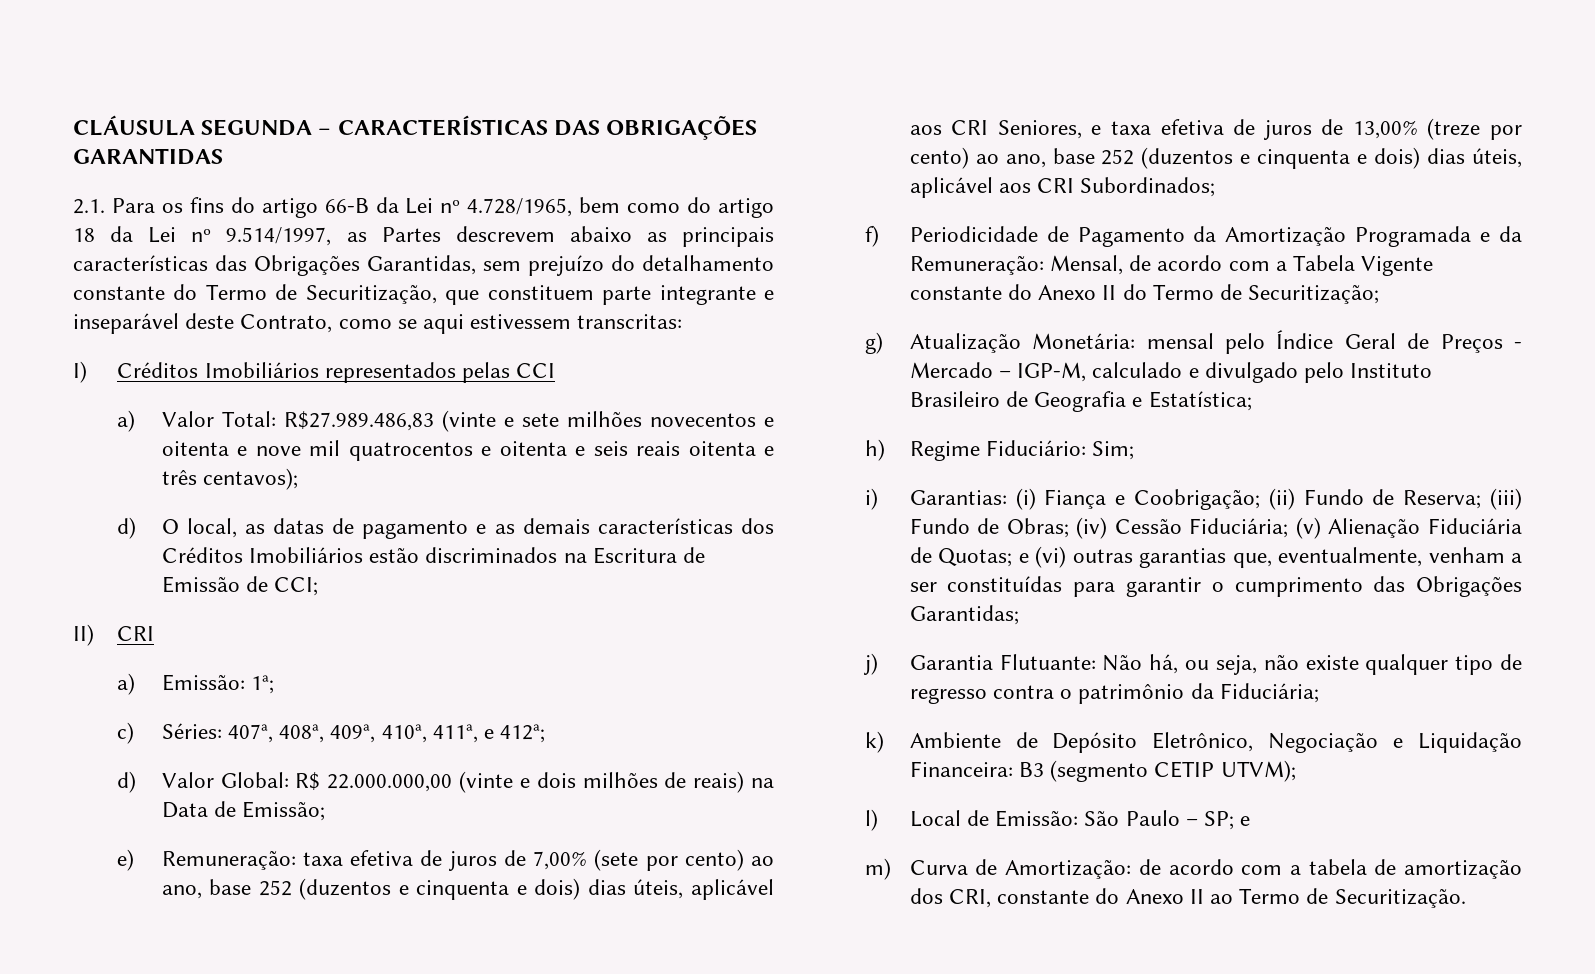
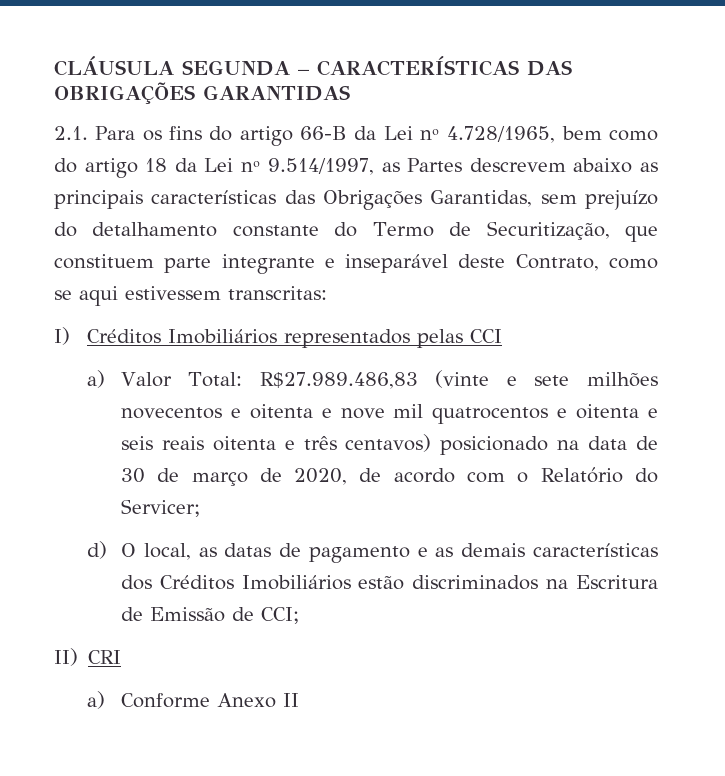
- a) Valor Total: R$27.989.486,83 (vinte e sete milhões novecentos e oitenta e nove mil quatrocentos e oitenta e seis reais oitenta e três centavos);
+ a) Valor Total: R$27.989.486,83 (vinte e sete milhões novecentos e oitenta e nove mil quatrocentos e oitenta e seis reais oitenta e três centavos) posicionado na data de 30 de março de 2020, de acordo com o Relatório do Servicer;
- a) Emissão: 1ª;
- c) Séries: 407ª, 408ª, 409ª, 410ª, 411ª, e 412ª;
- d) Valor Global: R$ 22.000.000,00 (vinte e dois milhões de reais) na Data de Emissão;
- e) Remuneração: taxa efetiva de juros de 7,00% (sete por cento) ao ano, base 252 (duzentos e cinquenta e dois) dias úteis, aplicável aos CRI Seniores, e taxa efetiva de juros de 13,00% (treze por cento) ao ano, base 252 (duzentos e cinquenta e dois) dias úteis, aplicável aos CRI Subordinados;
- f) Periodicidade de Pagamento da Amortização Programada e da Remuneração: Mensal, de acordo com a Tabela Vigente constante do Anexo II do Termo de Securitização;
- g) Atualização Monetária: mensal pelo Índice Geral de Preços - Mercado – IGP-M, calculado e divulgado pelo Instituto Brasileiro de Geografia e Estatística;
- h) Regime Fiduciário: Sim;
- i) Garantias: (i) Fiança e Coobrigação; (ii) Fundo de Reserva; (iii) Fundo de Obras; (iv) Cessão Fiduciária; (v) Alienação Fiduciária de Quotas; e (vi) outras garantias que, eventualmente, venham a ser constituídas para garantir o cumprimento das Obrigações Garantidas;
- j) Garantia Flutuante: Não há, ou seja, não existe qualquer tipo de regresso contra o patrimônio da Fiduciária;
- k) Ambiente de Depósito Eletrônico, Negociação e Liquidação Financeira: B3 (segmento CETIP UTVM);
- l) Local de Emissão: São Paulo – SP; e
- m) Curva de Amortização: de acordo com a tabela de amortização dos CRI, constante do Anexo II ao Termo de Securitização.
+ a) Conforme Anexo II

